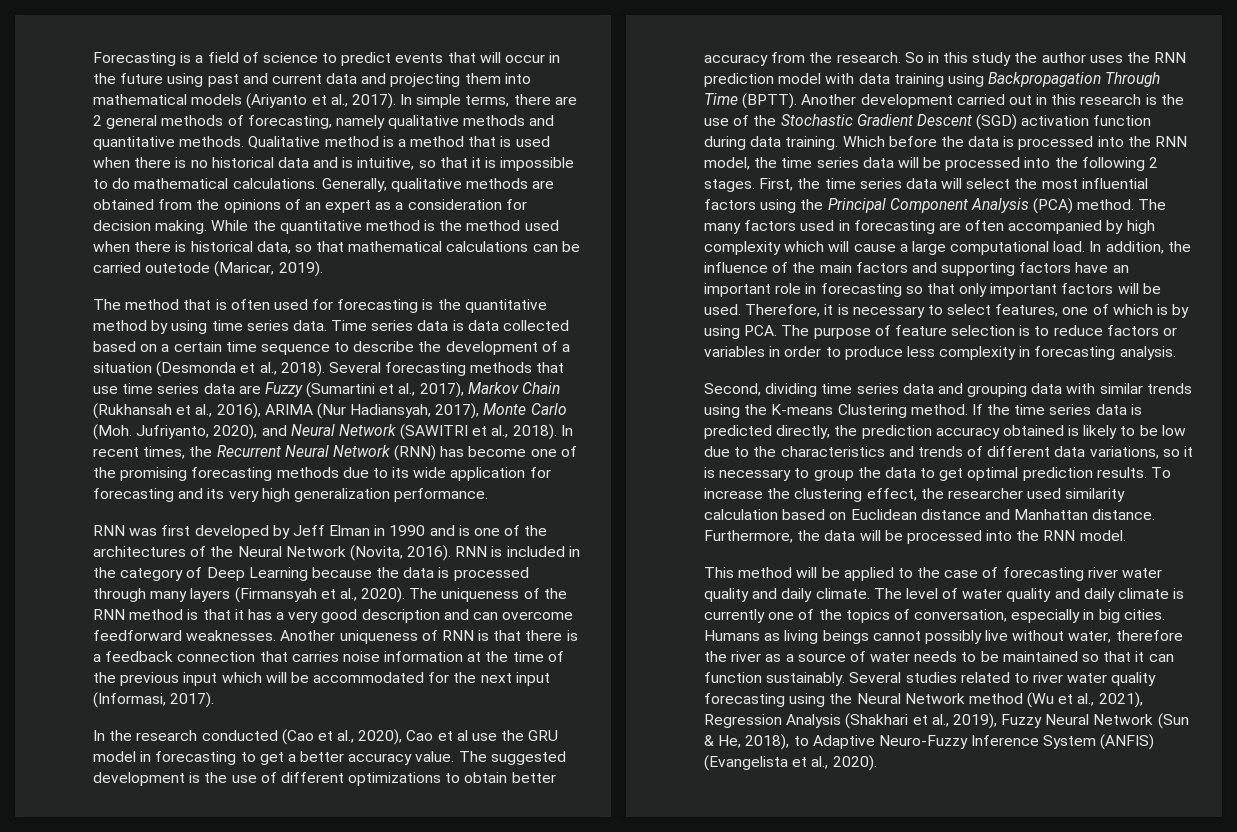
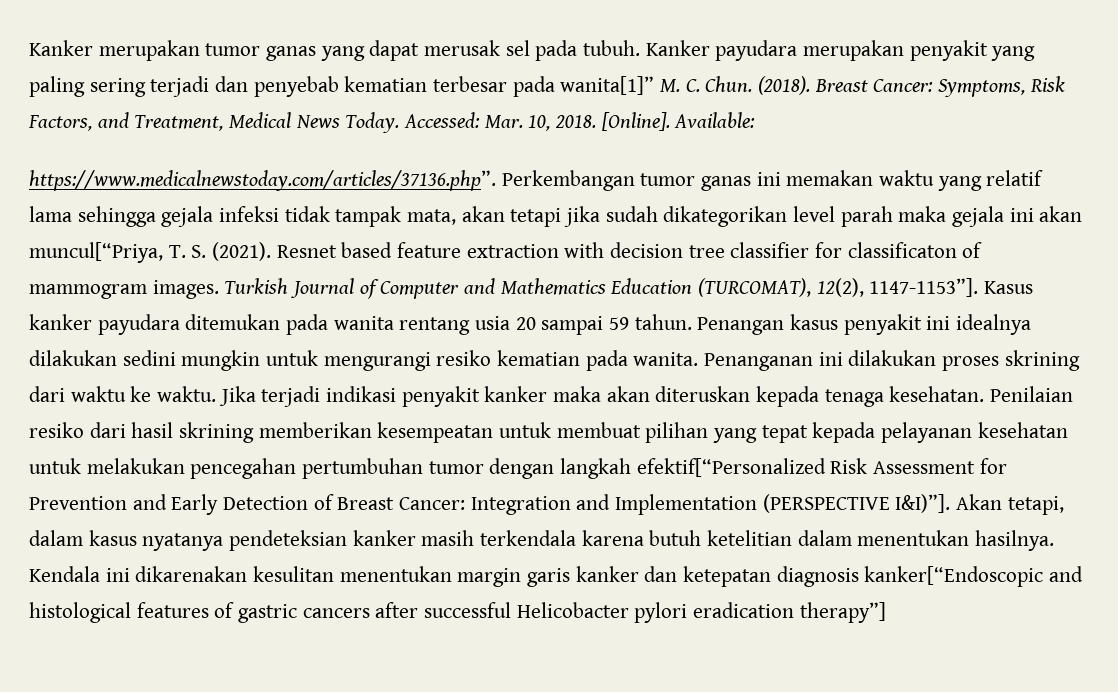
- Forecasting is a field of science to predict events that will occur in the future using past and current data and projecting them into mathematical models (Ariyanto et al., 2017). In simple terms, there are 2 general methods of forecasting, namely qualitative methods and quantitative methods. Qualitative method is a method that is used when there is no historical data and is intuitive, so that it is impossible to do mathematical calculations. Generally, qualitative methods are obtained from the opinions of an expert as a consideration for decision making. While the quantitative method is the method used when there is historical data, so that mathematical calculations can be carried outetode (Maricar, 2019).
- The method that is often used for forecasting is the quantitative method by using time series data. Time series data is data collected based on a certain time sequence to describe the development of a situation (Desmonda et al., 2018). Several forecasting methods that use time series data are Fuzzy (Sumartini et al., 2017), Markov Chain (Rukhansah et al., 2016), ARIMA (Nur Hadiansyah, 2017), Monte Carlo (Moh. Jufriyanto, 2020), and Neural Network (SAWITRI et al., 2018). In recent times, the Recurrent Neural Network (RNN) has become one of the promising forecasting methods due to its wide application for forecasting and its very high generalization performance.
- RNN was first developed by Jeff Elman in 1990 and is one of the architectures of the Neural Network (Novita, 2016). RNN is included in the category of Deep Learning because the data is processed through many layers (Firmansyah et al., 2020). The uniqueness of the RNN method is that it has a very good description and can overcome feedforward weaknesses. Another uniqueness of RNN is that there is a feedback connection that carries noise information at the time of the previous input which will be accommodated for the next input (Informasi, 2017).
- In the research conducted (Cao et al., 2020), Cao et al use the GRU model in forecasting to get a better accuracy value. The suggested development is the use of different optimizations to obtain better accuracy from the research. So in this study the author uses the RNN prediction model with data training using Backpropagation Through Time (BPTT). Another development carried out in this research is the use of the Stochastic Gradient Descent (SGD) activation function during data training. Which before the data is processed into the RNN model, the time series data will be processed into the following 2 stages. First, the time series data will select the most influential factors using the Principal Component Analysis (PCA) method. The many factors used in forecasting are often accompanied by high complexity which will cause a large computational load. In addition, the influence of the main factors and supporting factors have an important role in forecasting so that only important factors will be used. Therefore, it is necessary to select features, one of which is by using PCA. The purpose of feature selection is to reduce factors or variables in order to produce less complexity in forecasting analysis.
- Second, dividing time series data and grouping data with similar trends using the K-means Clustering method. If the time series data is predicted directly, the prediction accuracy obtained is likely to be low due to the characteristics and trends of different data variations, so it is necessary to group the data to get optimal prediction results. To increase the clustering effect, the researcher used similarity calculation based on Euclidean distance and Manhattan distance. Furthermore, the data will be processed into the RNN model.
- This method will be applied to the case of forecasting river water quality and daily climate. The level of water quality and daily climate is currently one of the topics of conversation, especially in big cities. Humans as living beings cannot possibly live without water, therefore the river as a source of water needs to be maintained so that it can function sustainably. Several studies related to river water quality forecasting using the Neural Network method (Wu et al., 2021), Regression Analysis (Shakhari et al., 2019), Fuzzy Neural Network (Sun & He, 2018), to Adaptive Neuro-Fuzzy Inference System (ANFIS) (Evangelista et al., 2020).
+ Kanker merupakan tumor ganas yang dapat merusak sel pada tubuh. Kanker payudara merupakan penyakit yang paling sering terjadi dan penyebab kematian terbesar pada wanita[1]” M. C. Chun. (2018). Breast Cancer: Symptoms, Risk Factors, and Treatment, Medical News Today. Accessed: Mar. 10, 2018. [Online]. Available:
+ https://www.medicalnewstoday.com/articles/37136.php”. Perkembangan tumor ganas ini memakan waktu yang relatif lama sehingga gejala infeksi tidak tampak mata, akan tetapi jika sudah dikategorikan level parah maka gejala ini akan muncul[“Priya, T. S. (2021). Resnet based feature extraction with decision tree classifier for classificaton of mammogram images. Turkish Journal of Computer and Mathematics Education (TURCOMAT), 12(2), 1147-1153”]. Kasus kanker payudara ditemukan pada wanita rentang usia 20 sampai 59 tahun. Penangan kasus penyakit ini idealnya dilakukan sedini mungkin untuk mengurangi resiko kematian pada wanita. Penanganan ini dilakukan proses skrining dari waktu ke waktu. Jika terjadi indikasi penyakit kanker maka akan diteruskan kepada tenaga kesehatan. Penilaian resiko dari hasil skrining memberikan kesempeatan untuk membuat pilihan yang tepat kepada pelayanan kesehatan untuk melakukan pencegahan pertumbuhan tumor dengan langkah efektif[“Personalized Risk Assessment for Prevention and Early Detection of Breast Cancer: Integration and Implementation (PERSPECTIVE I&I)”]. Akan tetapi, dalam kasus nyatanya pendeteksian kanker masih terkendala karena butuh ketelitian dalam menentukan hasilnya. Kendala ini dikarenakan kesulitan menentukan margin garis kanker dan ketepatan diagnosis kanker[“Endoscopic and histological features of gastric cancers after successful Helicobacter pylori eradication therapy”]

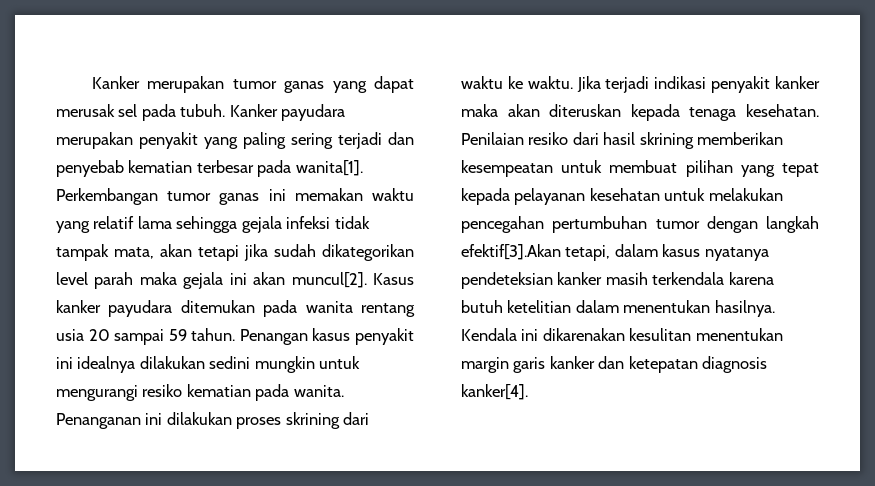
- Kanker payudara merupakan penyakit yang paling sering terjadi dan penyebab kematian terbesar pada wanita[1]” M. C. Chun. (2018). Breast Cancer: Symptoms, Risk Factors, and Treatment, Medical News Today. Accessed: Mar. 10, 2018. [Online]. Available:
- https://www.medicalnewstoday.com/articles/37136.php”. Perkembangan tumor ganas ini memakan waktu yang relatif lama sehingga gejala infeksi tidak tampak mata, akan tetapi jika sudah dikategorikan level parah maka gejala ini akan muncul[“Priya, T. S. (2021). Resnet based feature extraction with decision tree classifier for classificaton of mammogram images. Turkish Journal of Computer and Mathematics Education (TURCOMAT), 12(2), 1147-1153”].
+ Kanker payudara merupakan penyakit yang paling sering terjadi dan penyebab kematian terbesar pada wanita[1]. Perkembangan tumor ganas ini memakan waktu yang relatif lama sehingga gejala infeksi tidak tampak mata, akan tetapi jika sudah dikategorikan level parah maka gejala ini akan muncul[2].
- Penilaian resiko dari hasil skrining memberikan kesempeatan untuk membuat pilihan yang tepat kepada pelayanan kesehatan untuk melakukan pencegahan pertumbuhan tumor dengan langkah efektif[“Personalized Risk Assessment for Prevention and Early Detection of Breast Cancer: Integration and Implementation (PERSPECTIVE I&I)”]. Akan tetapi, dalam kasus nyatanya pendeteksian kanker masih terkendala karena butuh ketelitian dalam menentukan hasilnya.
+ Penilaian resiko dari hasil skrining memberikan kesempeatan untuk membuat pilihan yang tepat kepada pelayanan kesehatan untuk melakukan pencegahan pertumbuhan tumor dengan langkah efektif[3].Akan tetapi, dalam kasus nyatanya pendeteksian kanker masih terkendala karena butuh ketelitian dalam menentukan hasilnya.
- Kendala ini dikarenakan kesulitan menentukan margin garis kanker dan ketepatan diagnosis kanker[“Endoscopic and histological features of gastric cancers after successful Helicobacter pylori eradication therapy”]
+ Kendala ini dikarenakan kesulitan menentukan margin garis kanker dan ketepatan diagnosis kanker[4].

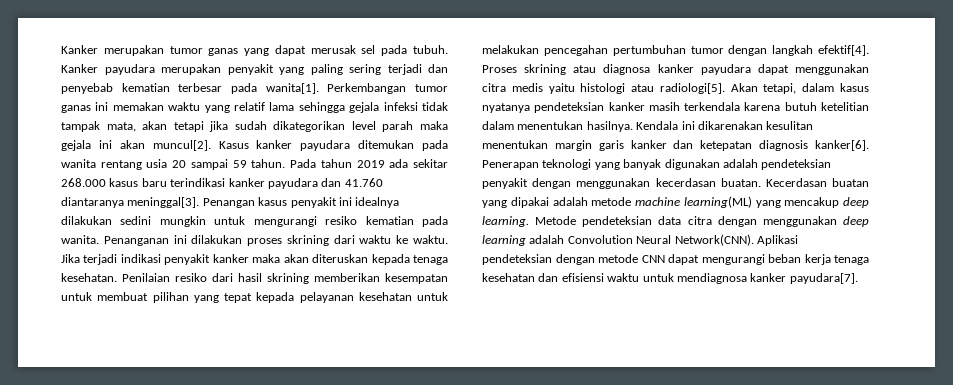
+ Pada tahun 2019 ada sekitar 268.000 kasus baru terindikasi kanker payudara dan 41.760 diantaranya meninggal[3].
- Penilaian resiko dari hasil skrining memberikan kesempeatan untuk membuat pilihan yang tepat kepada pelayanan kesehatan untuk melakukan pencegahan pertumbuhan tumor dengan langkah efektif[3].Akan tetapi, dalam kasus nyatanya pendeteksian kanker masih terkendala karena butuh ketelitian dalam menentukan hasilnya.
+ Penilaian resiko dari hasil skrining memberikan kesempatan untuk membuat pilihan yang tepat kepada pelayanan kesehatan untuk melakukan pencegahan pertumbuhan tumor dengan langkah efektif[4]. Proses skrining atau diagnosa kanker payudara dapat menggunakan citra medis yaitu histologi atau radiologi[5]. Akan tetapi, dalam kasus nyatanya pendeteksian kanker masih terkendala karena butuh ketelitian dalam menentukan hasilnya.
- Kendala ini dikarenakan kesulitan menentukan margin garis kanker dan ketepatan diagnosis kanker[4].
+ Kendala ini dikarenakan kesulitan menentukan margin garis kanker dan ketepatan diagnosis kanker[6]. Penerapan teknologi yang banyak digunakan adalah pendeteksian penyakit dengan menggunakan kecerdasan buatan. Kecerdasan buatan yang dipakai adalah metode machine learning(ML) yang mencakup deep learning. Metode pendeteksian data citra dengan menggunakan deep learning adalah Convolution Neural Network(CNN). Aplikasi pendeteksian dengan metode CNN dapat mengurangi beban kerja tenaga kesehatan dan efisiensi waktu untuk mendiagnosa kanker payudara[7].

